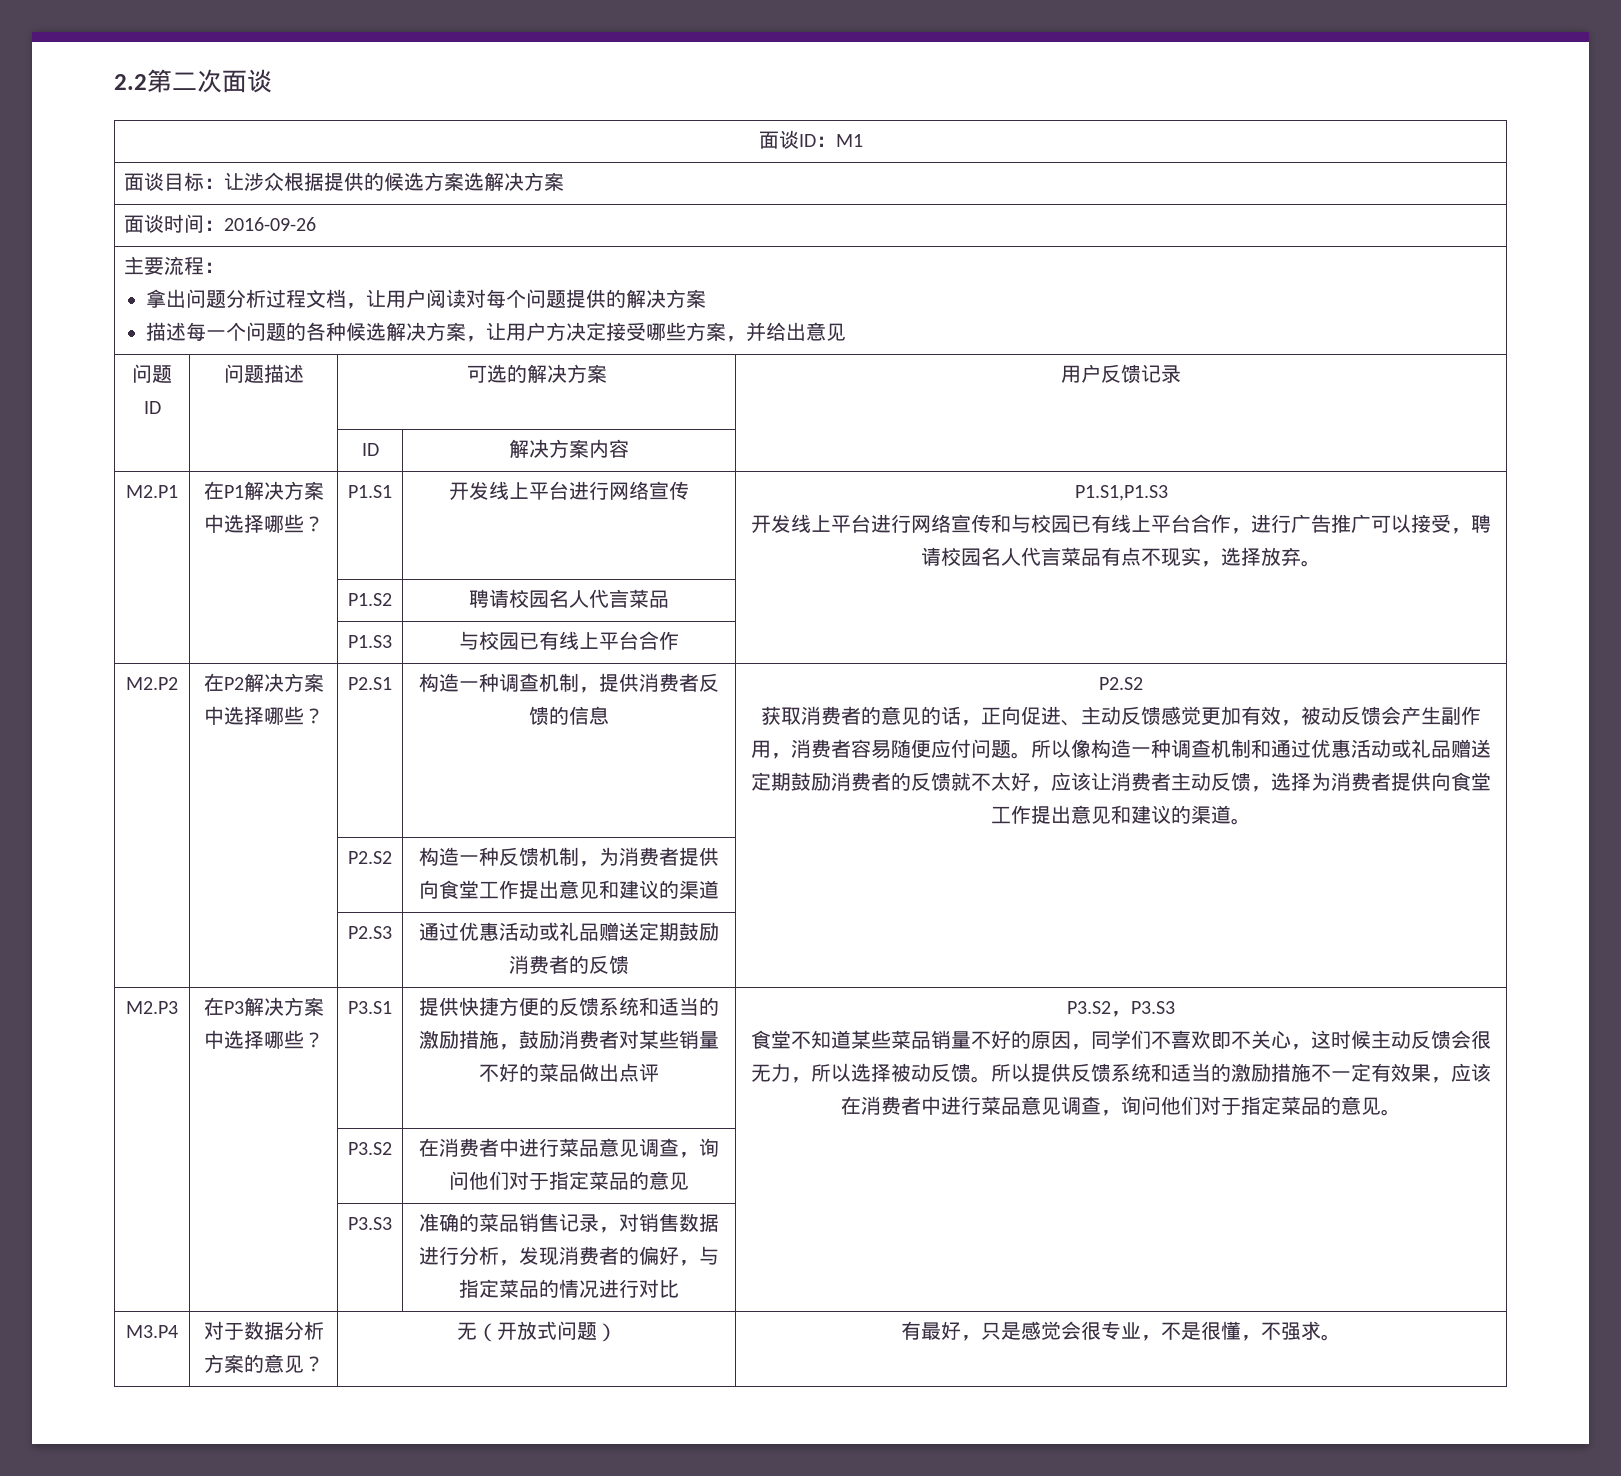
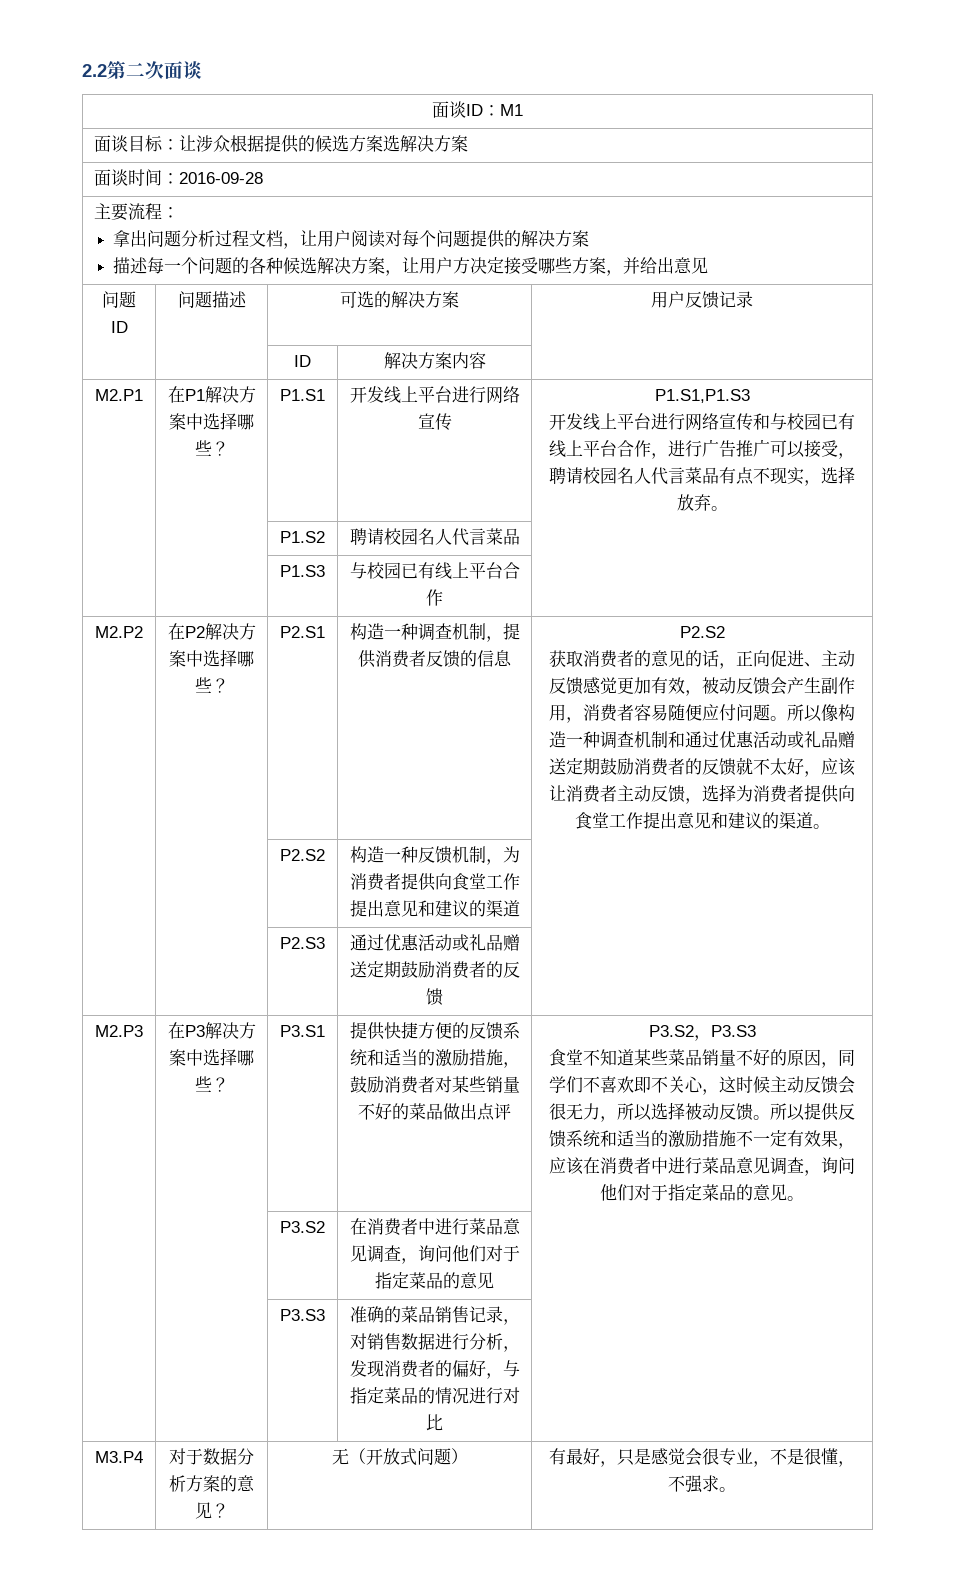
- 面谈时间：2016-09-26
+ 面谈时间：2016-09-28

